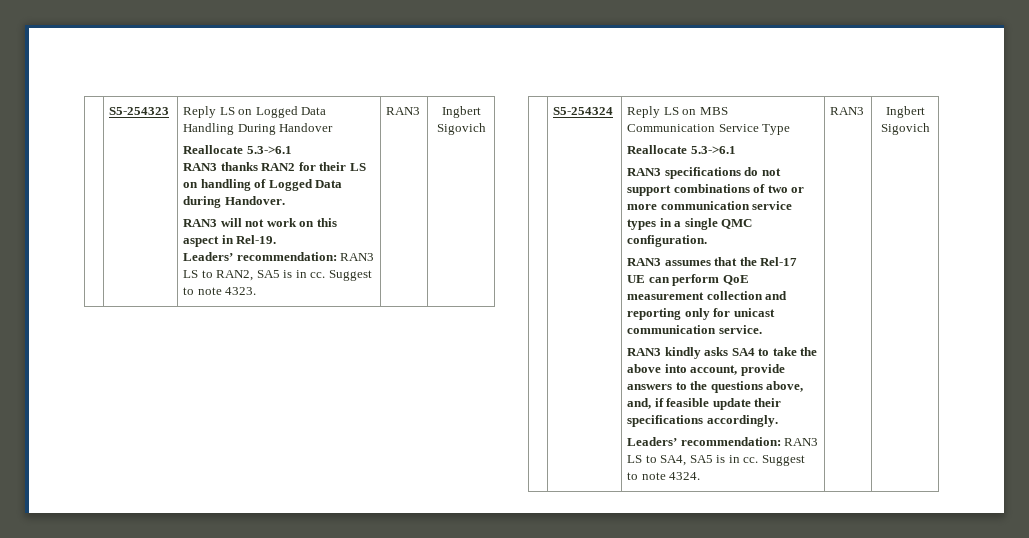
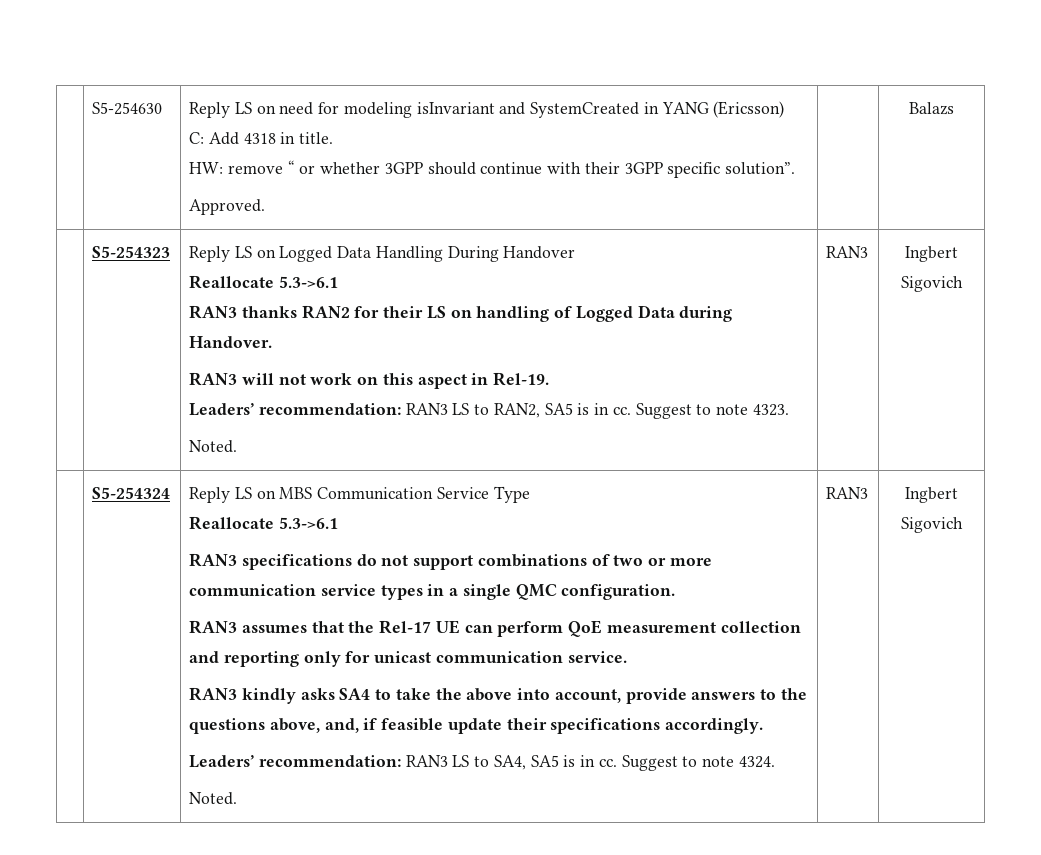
+ S5-254630 | Reply LS on need for modeling isInvariant and SystemCreated in YANG (Ericsson)
+ C: Add 4318 in title.
+ HW: remove “ or whether 3GPP should continue with their 3GPP specific solution”.
+ Approved. | | Balazs
  Suggest to note 4323.
+ Noted.
  Suggest to note 4324.
+ Noted.

